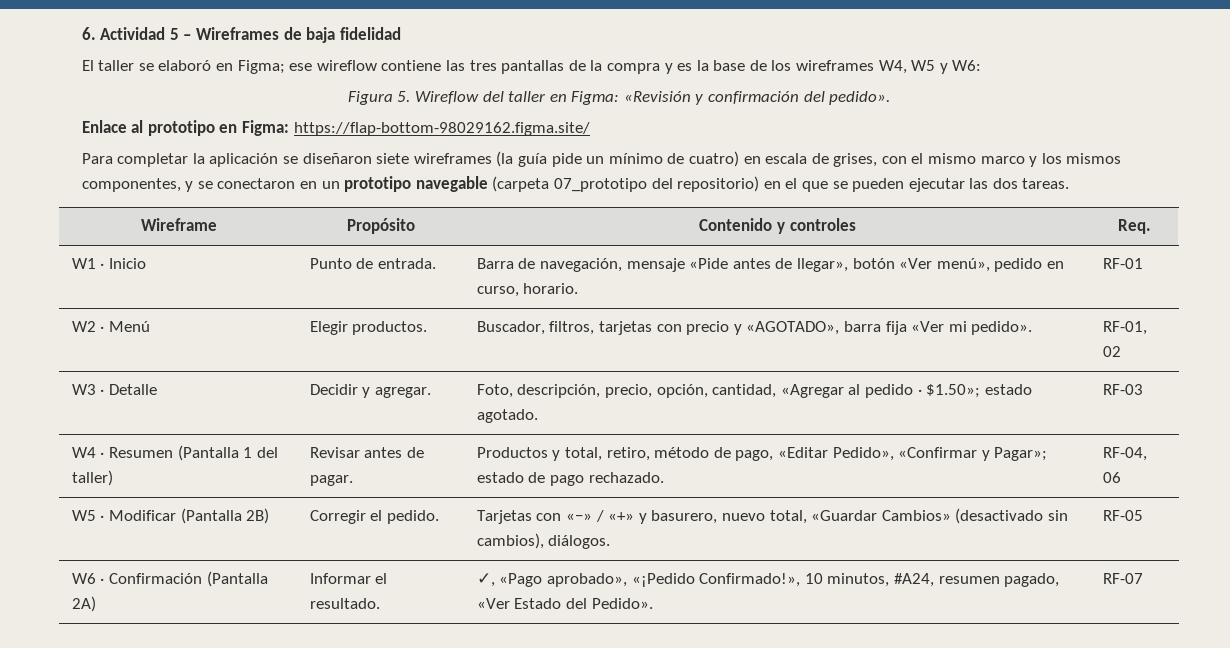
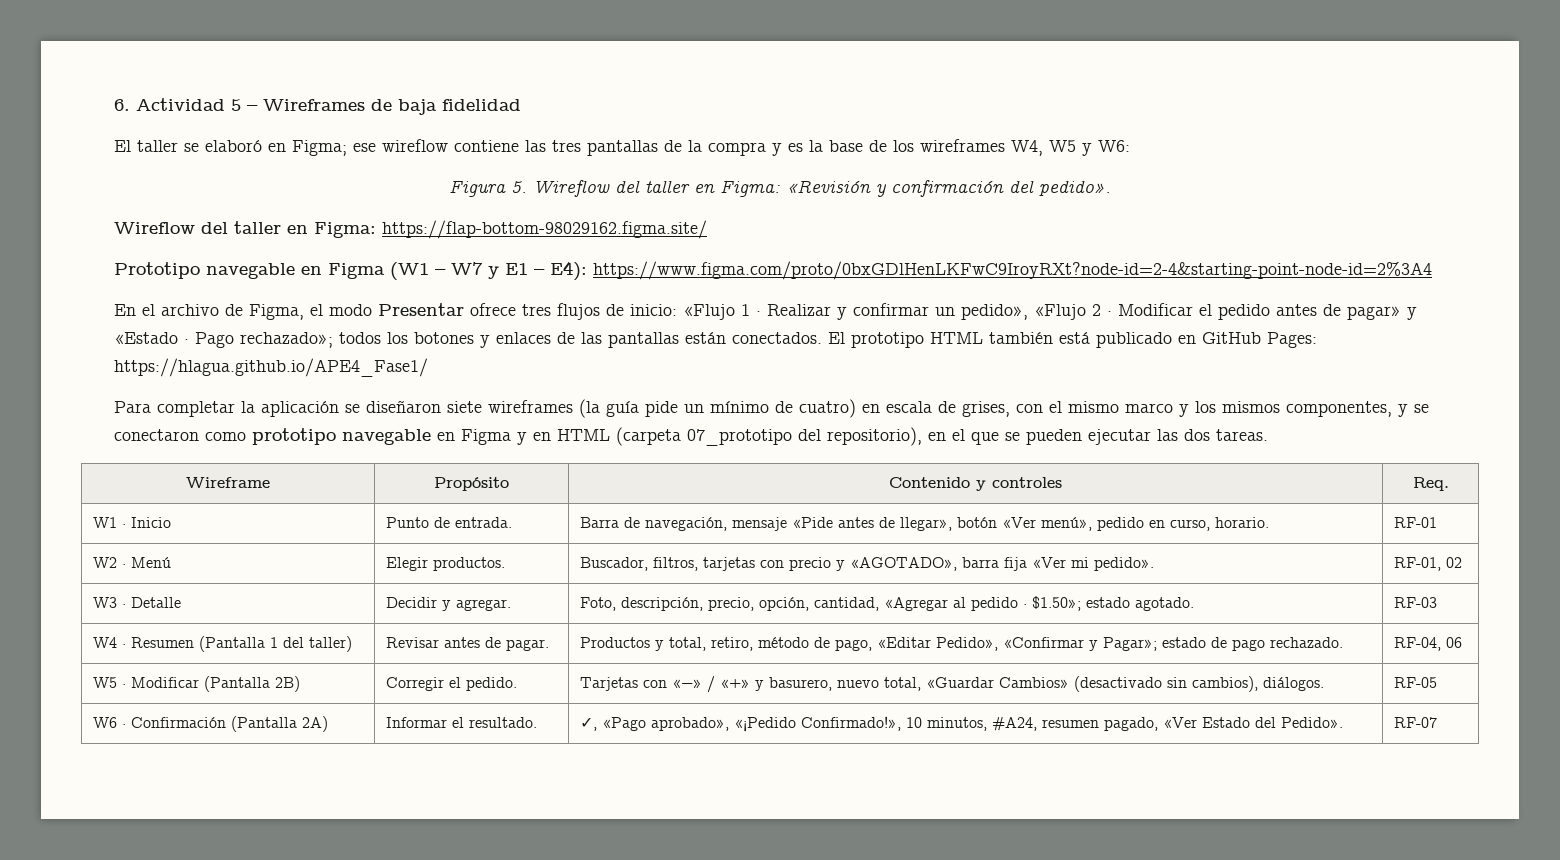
- Enlace al prototipo en Figma: https://flap-bottom-98029162.figma.site/
+ Wireflow del taller en Figma: https://flap-bottom-98029162.figma.site/
+ Prototipo navegable en Figma (W1 – W7 y E1 – E4): https://www.figma.com/proto/0bxGDlHenLKFwC9IroyRXt?node-id=2-4&starting-point-node-id=2%3A4
+ En el archivo de Figma, el modo Presentar ofrece tres flujos de inicio: «Flujo 1 · Realizar y confirmar un pedido», «Flujo 2 · Modificar el pedido antes de pagar» y «Estado · Pago rechazado»; todos los botones y enlaces de las pantallas están conectados. El prototipo HTML también está publicado en GitHub Pages: https://hlagua.github.io/APE4_Fase1/
- Para completar la aplicación se diseñaron siete wireframes (la guía pide un mínimo de cuatro) en escala de grises, con el mismo marco y los mismos componentes, y se conectaron en un prototipo navegable (carpeta 07_prototipo del repositorio) en el que se pueden ejecutar las dos tareas.
+ Para completar la aplicación se diseñaron siete wireframes (la guía pide un mínimo de cuatro) en escala de grises, con el mismo marco y los mismos componentes, y se conectaron como prototipo navegable en Figma y en HTML (carpeta 07_prototipo del repositorio), en el que se pueden ejecutar las dos tareas.

